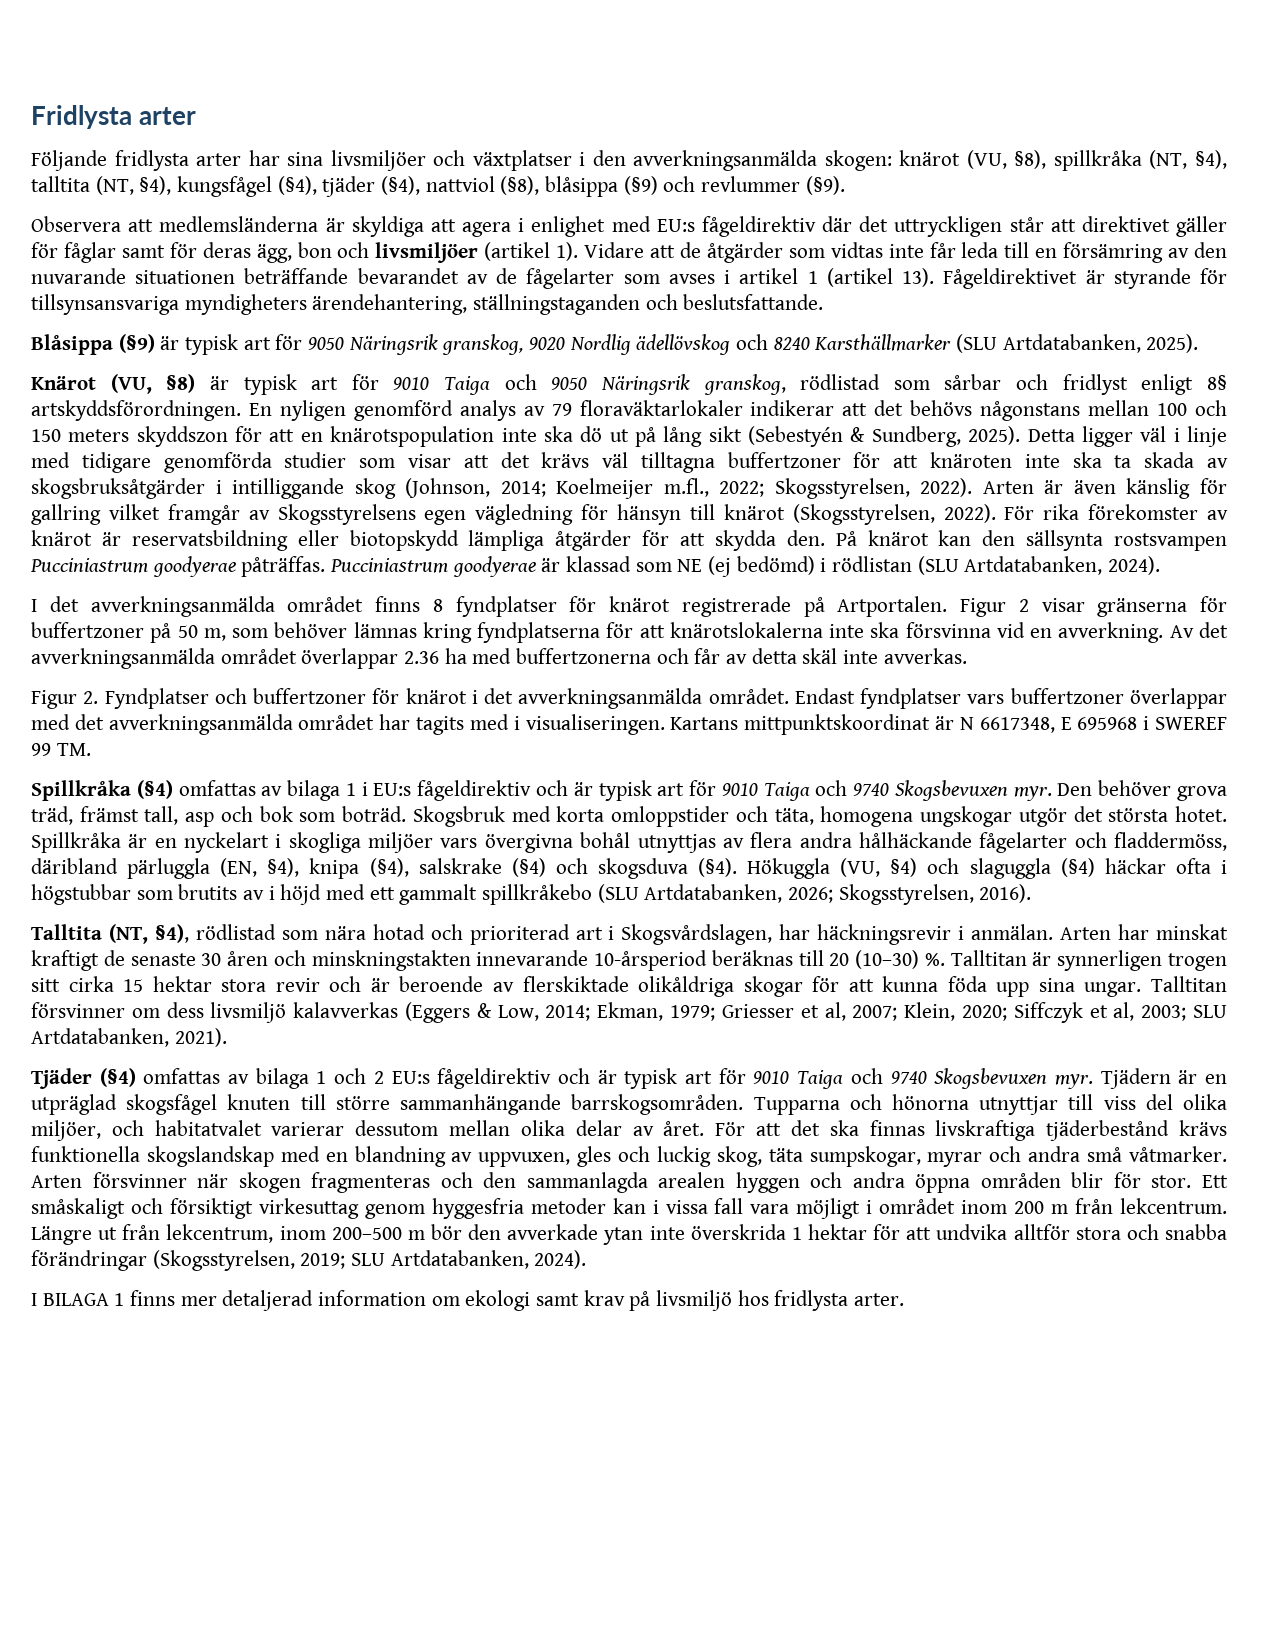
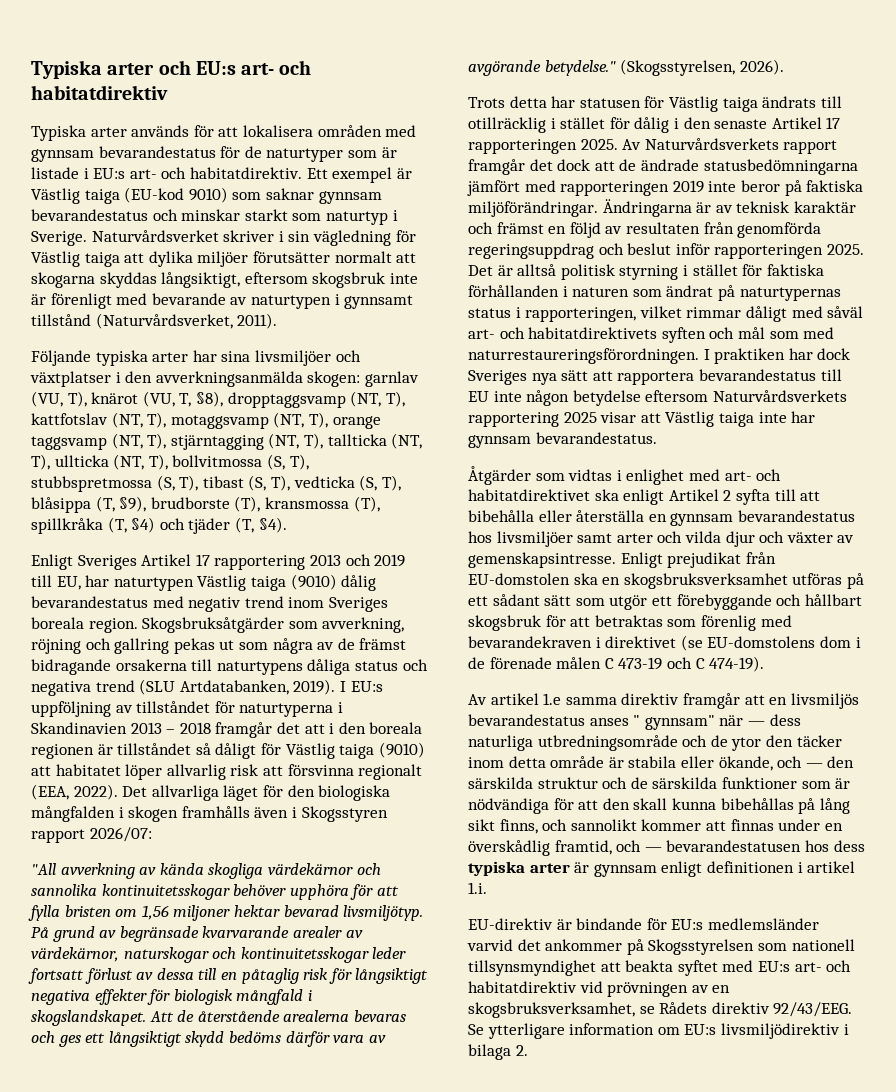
- Fridlysta arter
+ Typiska arter och EU:s art- och habitatdirektiv
+ Typiska arter används för att lokalisera områden med gynnsam bevarandestatus för de naturtyper som är listade i EU:s art- och habitatdirektiv. Ett exempel är Västlig taiga (EU-kod 9010) som saknar gynnsam bevarandestatus och minskar starkt som naturtyp i Sverige. Naturvårdsverket skriver i sin vägledning för Västlig taiga att dylika miljöer förutsätter normalt att skogarna skyddas långsiktigt, eftersom skogsbruk inte är förenligt med bevarande av naturtypen i gynnsamt tillstånd (Naturvårdsverket, 2011).
- Följande fridlysta arter har sina livsmiljöer och växtplatser i den avverkningsanmälda skogen: knärot (VU, §8), spillkråka (NT, §4), talltita (NT, §4), kungsfågel (§4), tjäder (§4), nattviol (§8), blåsippa (§9) och revlummer (§9).
- Observera att medlemsländerna är skyldiga att agera i enlighet med EU:s fågeldirektiv där det uttryckligen står att direktivet gäller för fåglar samt för deras ägg, bon och livsmiljöer (artikel 1). Vidare att de åtgärder som vidtas inte får leda till en försämring av den nuvarande situationen beträffande bevarandet av de fågelarter som avses i artikel 1 (artikel 13). Fågeldirektivet är styrande för tillsynsansvariga myndigheters ärendehantering, ställningstaganden och beslutsfattande.
- Blåsippa (§9) är typisk art för 9050 Näringsrik granskog, 9020 Nordlig ädellövskog och 8240 Karsthällmarker (SLU Artdatabanken, 2025).
- Knärot (VU, §8) är typisk art för 9010 Taiga och 9050 Näringsrik granskog, rödlistad som sårbar och fridlyst enligt 8§ artskyddsförordningen. En nyligen genomförd analys av 79 floraväktarlokaler indikerar att det behövs någonstans mellan 100 och 150 meters skyddszon för att en knärotspopulation inte ska dö ut på lång sikt (Sebestyén & Sundberg, 2025). Detta ligger väl i linje med tidigare genomförda studier som visar att det krävs väl tilltagna buffertzoner för att knäroten inte ska ta skada av skogsbruksåtgärder i intilliggande skog (Johnson, 2014; Koelmeijer m.fl., 2022; Skogsstyrelsen, 2022). Arten är även känslig för gallring vilket framgår av Skogsstyrelsens egen vägledning för hänsyn till knärot (Skogsstyrelsen, 2022). För rika förekomster av knärot är reservatsbildning eller biotopskydd lämpliga åtgärder för att skydda den. På knärot kan den sällsynta rostsvampen Pucciniastrum goodyerae påträffas. Pucciniastrum goodyerae är klassad som NE (ej bedömd) i rödlistan (SLU Artdatabanken, 2024).
- I det avverkningsanmälda området finns 8 fyndplatser för knärot registrerade på Artportalen. Figur 2 visar gränserna för buffertzoner på 50 m, som behöver lämnas kring fyndplatserna för att knärotslokalerna inte ska försvinna vid en avverkning. Av det avverkningsanmälda området överlappar 2.36 ha med buffertzonerna och får av detta skäl inte avverkas.
- Figur 2. Fyndplatser och buffertzoner för knärot i det avverkningsanmälda området. Endast fyndplatser vars buffertzoner överlappar med det avverkningsanmälda området har tagits med i visualiseringen. Kartans mittpunktskoordinat är N 6617348, E 695968 i SWEREF 99 TM.
- Spillkråka (§4) omfattas av bilaga 1 i EU:s fågeldirektiv och är typisk art för 9010 Taiga och 9740 Skogsbevuxen myr. Den behöver grova träd, främst tall, asp och bok som boträd. Skogsbruk med korta omloppstider och täta, homogena ungskogar utgör det största hotet. Spillkråka är en nyckelart i skogliga miljöer vars övergivna bohål utnyttjas av flera andra hålhäckande fågelarter och fladdermöss, däribland pärluggla (EN, §4), knipa (§4), salskrake (§4) och skogsduva (§4). Hökuggla (VU, §4) och slaguggla (§4) häckar ofta i högstubbar som brutits av i höjd med ett gammalt spillkråkebo (SLU Artdatabanken, 2026; Skogsstyrelsen, 2016).
- Talltita (NT, §4), rödlistad som nära hotad och prioriterad art i Skogsvårdslagen, har häckningsrevir i anmälan. Arten har minskat kraftigt de senaste 30 åren och minskningstakten innevarande 10-årsperiod beräknas till 20 (10–30) %. Talltitan är synnerligen trogen sitt cirka 15 hektar stora revir och är beroende av flerskiktade olikåldriga skogar för att kunna föda upp sina ungar. Talltitan försvinner om dess livsmiljö kalavverkas (Eggers & Low, 2014; Ekman, 1979; Griesser et al, 2007; Klein, 2020; Siffczyk et al, 2003; SLU Artdatabanken, 2021).
- Tjäder (§4) omfattas av bilaga 1 och 2 EU:s fågeldirektiv och är typisk art för 9010 Taiga och 9740 Skogsbevuxen myr. Tjädern är en utpräglad skogsfågel knuten till större sammanhängande barrskogsområden. Tupparna och hönorna utnyttjar till viss del olika miljöer, och habitatvalet varierar dessutom mellan olika delar av året. För att det ska finnas livskraftiga tjäderbestånd krävs funktionella skogslandskap med en blandning av uppvuxen, gles och luckig skog, täta sumpskogar, myrar och andra små våtmarker. Arten försvinner när skogen fragmenteras och den sammanlagda arealen hyggen och andra öppna områden blir för stor. Ett småskaligt och försiktigt virkesuttag genom hyggesfria metoder kan i vissa fall vara möjligt i området inom 200 m från lekcentrum. Längre ut från lekcentrum, inom 200–500 m bör den avverkade ytan inte överskrida 1 hektar för att undvika alltför stora och snabba förändringar (Skogsstyrelsen, 2019; SLU Artdatabanken, 2024).
- I BILAGA 1 finns mer detaljerad information om ekologi samt krav på livsmiljö hos fridlysta arter.
+ Följande typiska arter har sina livsmiljöer och växtplatser i den avverkningsanmälda skogen: garnlav (VU, T), knärot (VU, T, §8), dropptaggsvamp (NT, T), kattfotslav (NT, T), motaggsvamp (NT, T), orange taggsvamp (NT, T), stjärntagging (NT, T), tallticka (NT, T), ullticka (NT, T), bollvitmossa (S, T), stubbspretmossa (S, T), tibast (S, T), vedticka (S, T), blåsippa (T, §9), brudborste (T), kransmossa (T), spillkråka (T, §4) och tjäder (T, §4).
+ Enligt Sveriges Artikel 17 rapportering 2013 och 2019 till EU, har naturtypen Västlig taiga (9010) dålig bevarandestatus med negativ trend inom Sveriges boreala region. Skogsbruksåtgärder som avverkning, röjning och gallring pekas ut som några av de främst bidragande orsakerna till naturtypens dåliga status och negativa trend (SLU Artdatabanken, 2019). I EU:s uppföljning av tillståndet för naturtyperna i Skandinavien 2013 – 2018 framgår det att i den boreala regionen är tillståndet så dåligt för Västlig taiga (9010) att habitatet löper allvarlig risk att försvinna regionalt (EEA, 2022). Det allvarliga läget för den biologiska mångfalden i skogen framhålls även i Skogsstyren rapport 2026/07:
+ "All avverkning av kända skogliga värdekärnor och sannolika kontinuitetsskogar behöver upphöra för att fylla bristen om 1,56 miljoner hektar bevarad livsmiljötyp. På grund av begränsade kvarvarande arealer av värdekärnor, naturskogar och kontinuitetsskogar leder fortsatt förlust av dessa till en påtaglig risk för långsiktigt negativa effekter för biologisk mångfald i skogslandskapet. Att de återstående arealerna bevaras och ges ett långsiktigt skydd bedöms därför vara av avgörande betydelse." (Skogsstyrelsen, 2026).
+ Trots detta har statusen för Västlig taiga ändrats till otillräcklig i stället för dålig i den senaste Artikel 17 rapporteringen 2025. Av Naturvårdsverkets rapport framgår det dock att de ändrade statusbedömningarna jämfört med rapporteringen 2019 inte beror på faktiska miljöförändringar. Ändringarna är av teknisk karaktär och främst en följd av resultaten från genomförda regeringsuppdrag och beslut inför rapporteringen 2025. Det är alltså politisk styrning i stället för faktiska förhållanden i naturen som ändrat på naturtypernas status i rapporteringen, vilket rimmar dåligt med såväl art- och habitatdirektivets syften och mål som med naturrestaureringsförordningen. I praktiken har dock Sveriges nya sätt att rapportera bevarandestatus till EU inte någon betydelse eftersom Naturvårdsverkets rapportering 2025 visar att Västlig taiga inte har gynnsam bevarandestatus.
+ Åtgärder som vidtas i enlighet med art- och habitatdirektivet ska enligt Artikel 2 syfta till att bibehålla eller återställa en gynnsam bevarandestatus hos livsmiljöer samt arter och vilda djur och växter av gemenskapsintresse. Enligt prejudikat från EU-domstolen ska en skogsbruksverksamhet utföras på ett sådant sätt som utgör ett förebyggande och hållbart skogsbruk för att betraktas som förenlig med bevarandekraven i direktivet (se EU-domstolens dom i de förenade målen C 473-19 och C 474-19).
+ Av artikel 1.e samma direktiv framgår att en livsmiljös bevarandestatus anses " gynnsam" när — dess naturliga utbredningsområde och de ytor den täcker inom detta område är stabila eller ökande, och — den särskilda struktur och de särskilda funktioner som är nödvändiga för att den skall kunna bibehållas på lång sikt finns, och sannolikt kommer att finnas under en överskådlig framtid, och — bevarandestatusen hos dess typiska arter är gynnsam enligt definitionen i artikel 1.i.
+ EU-direktiv är bindande för EU:s medlemsländer varvid det ankommer på Skogsstyrelsen som nationell tillsynsmyndighet att beakta syftet med EU:s art- och habitatdirektiv vid prövningen av en skogsbruksverksamhet, se Rådets direktiv 92/43/EEG. Se ytterligare information om EU:s livsmiljödirektiv i bilaga 2.

